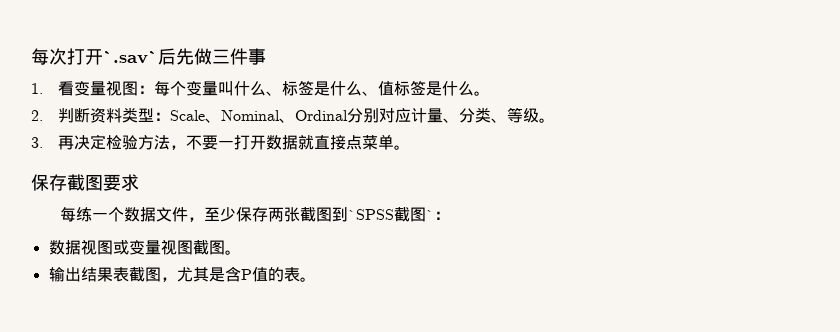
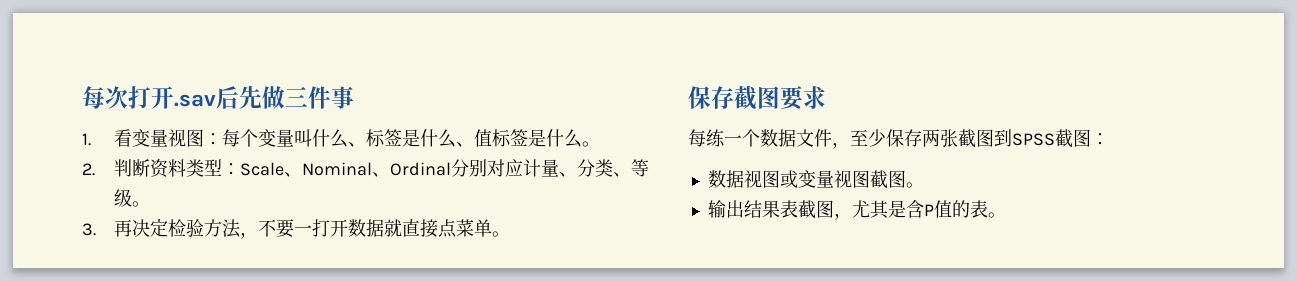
- 每次打开`.sav`后先做三件事
+ 每次打开.sav后先做三件事
- 每练一个数据文件，至少保存两张截图到`SPSS截图`：
+ 每练一个数据文件，至少保存两张截图到SPSS截图：

